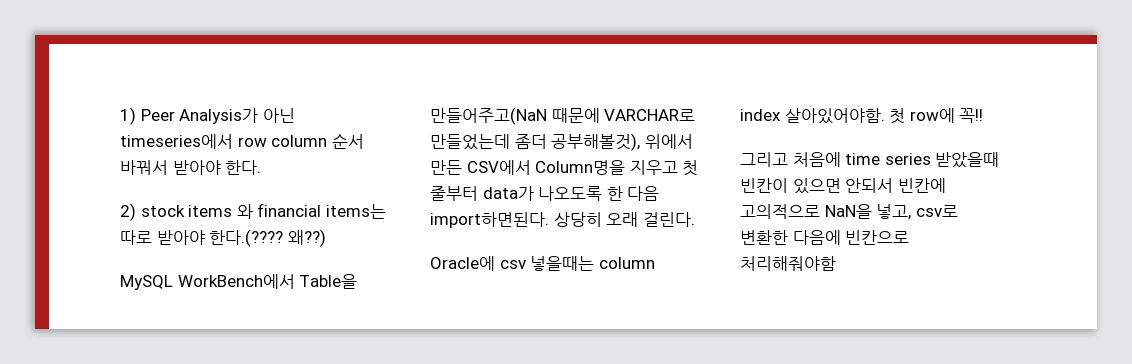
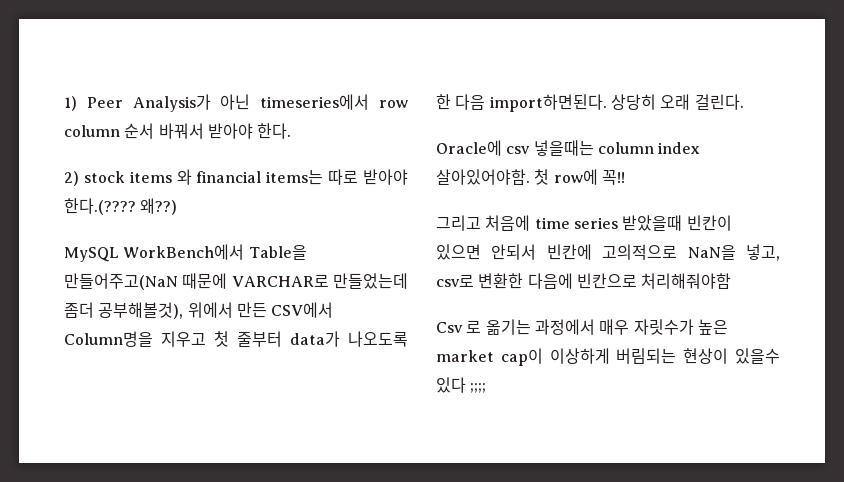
+ Csv 로 옮기는 과정에서 매우 자릿수가 높은 market cap이 이상하게 버림되는 현상이 있을수 있다 ;;;;

